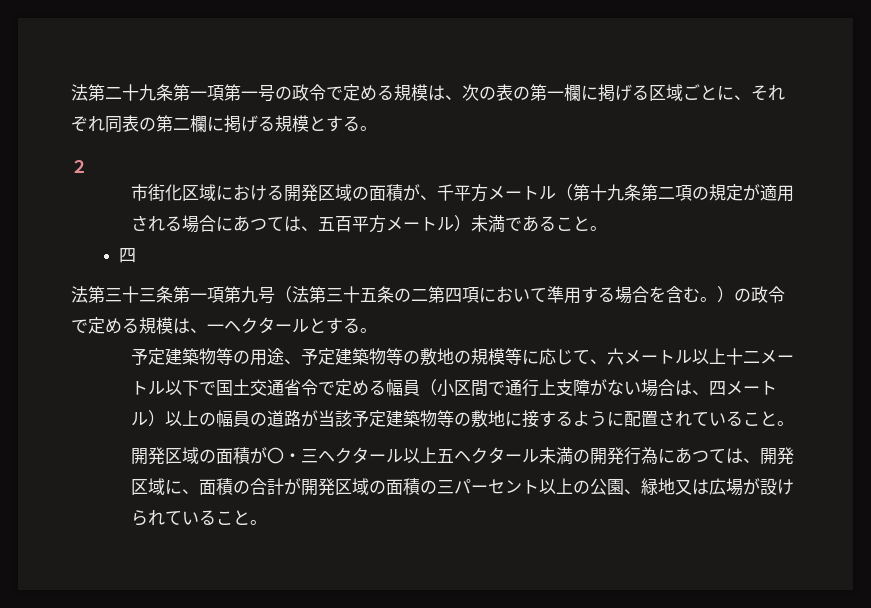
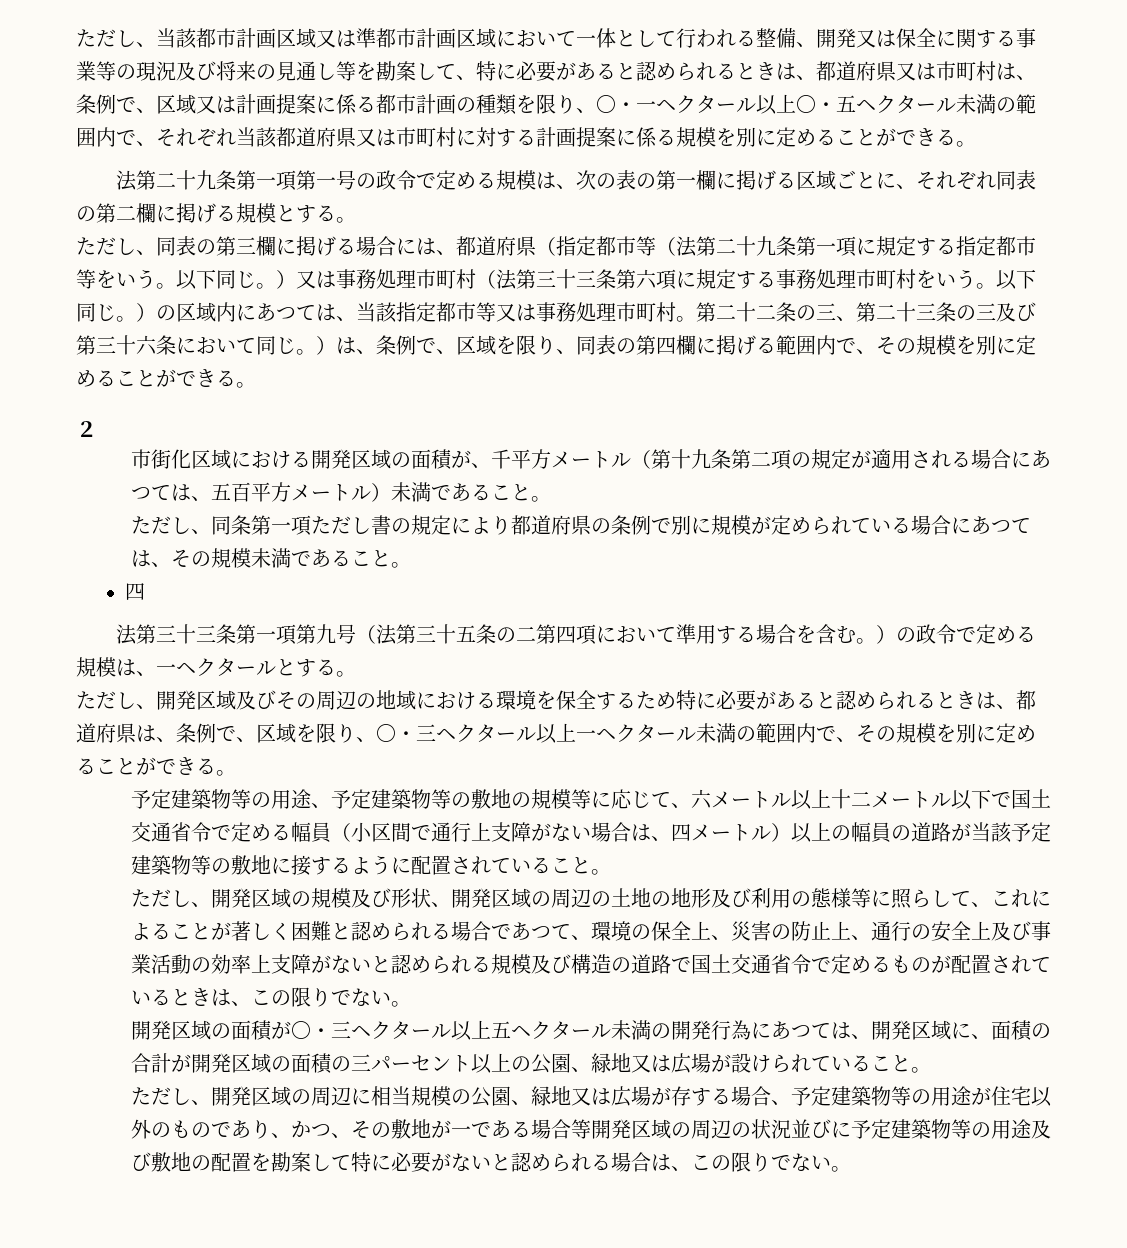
+ ただし、当該都市計画区域又は準都市計画区域において一体として行われる整備、開発又は保全に関する事業等の現況及び将来の見通し等を勘案して、特に必要があると認められるときは、都道府県又は市町村は、条例で、区域又は計画提案に係る都市計画の種類を限り、〇・一ヘクタール以上〇・五ヘクタール未満の範囲内で、それぞれ当該都道府県又は市町村に対する計画提案に係る規模を別に定めることができる。
+ ただし、同表の第三欄に掲げる場合には、都道府県（指定都市等（法第二十九条第一項に規定する指定都市等をいう。以下同じ。）又は事務処理市町村（法第三十三条第六項に規定する事務処理市町村をいう。以下同じ。）の区域内にあつては、当該指定都市等又は事務処理市町村。第二十二条の三、第二十三条の三及び第三十六条において同じ。）は、条例で、区域を限り、同表の第四欄に掲げる範囲内で、その規模を別に定めることができる。
+ ただし、同条第一項ただし書の規定により都道府県の条例で別に規模が定められている場合にあつては、その規模未満であること。
+ ただし、開発区域及びその周辺の地域における環境を保全するため特に必要があると認められるときは、都道府県は、条例で、区域を限り、〇・三ヘクタール以上一ヘクタール未満の範囲内で、その規模を別に定めることができる。
+ ただし、開発区域の規模及び形状、開発区域の周辺の土地の地形及び利用の態様等に照らして、これによることが著しく困難と認められる場合であつて、環境の保全上、災害の防止上、通行の安全上及び事業活動の効率上支障がないと認められる規模及び構造の道路で国土交通省令で定めるものが配置されているときは、この限りでない。
+ ただし、開発区域の周辺に相当規模の公園、緑地又は広場が存する場合、予定建築物等の用途が住宅以外のものであり、かつ、その敷地が一である場合等開発区域の周辺の状況並びに予定建築物等の用途及び敷地の配置を勘案して特に必要がないと認められる場合は、この限りでない。

